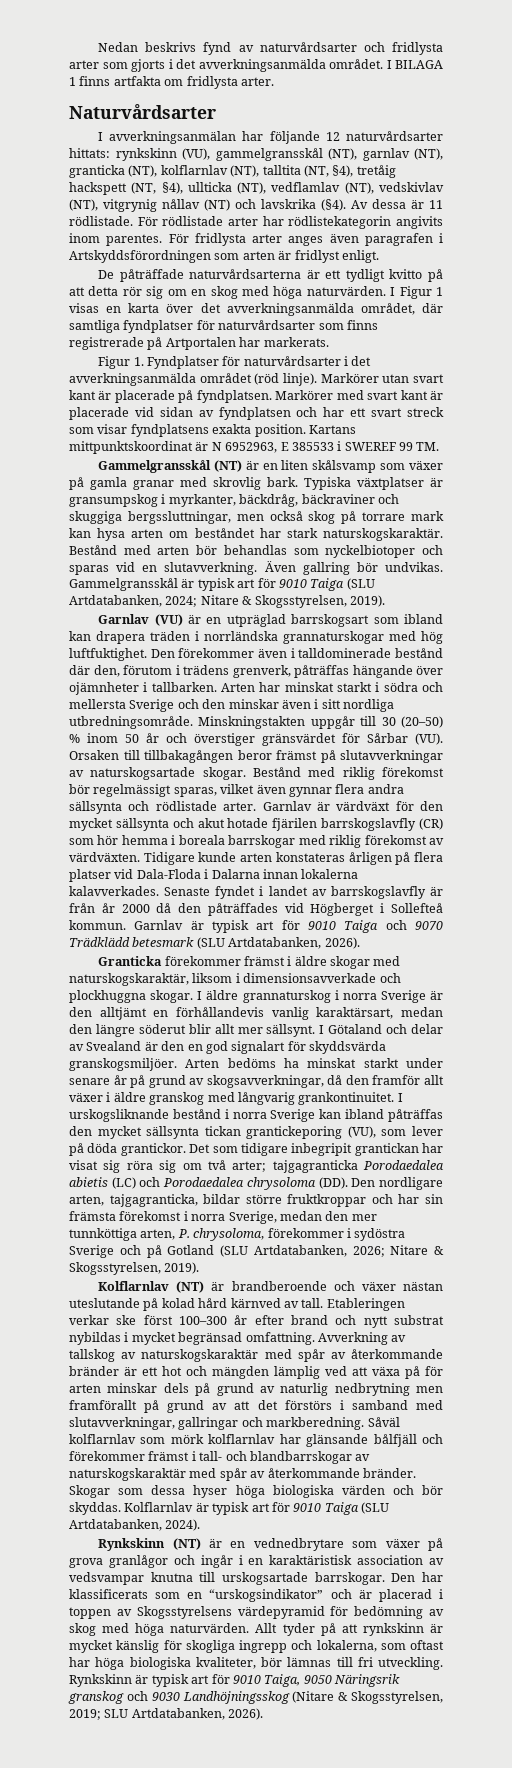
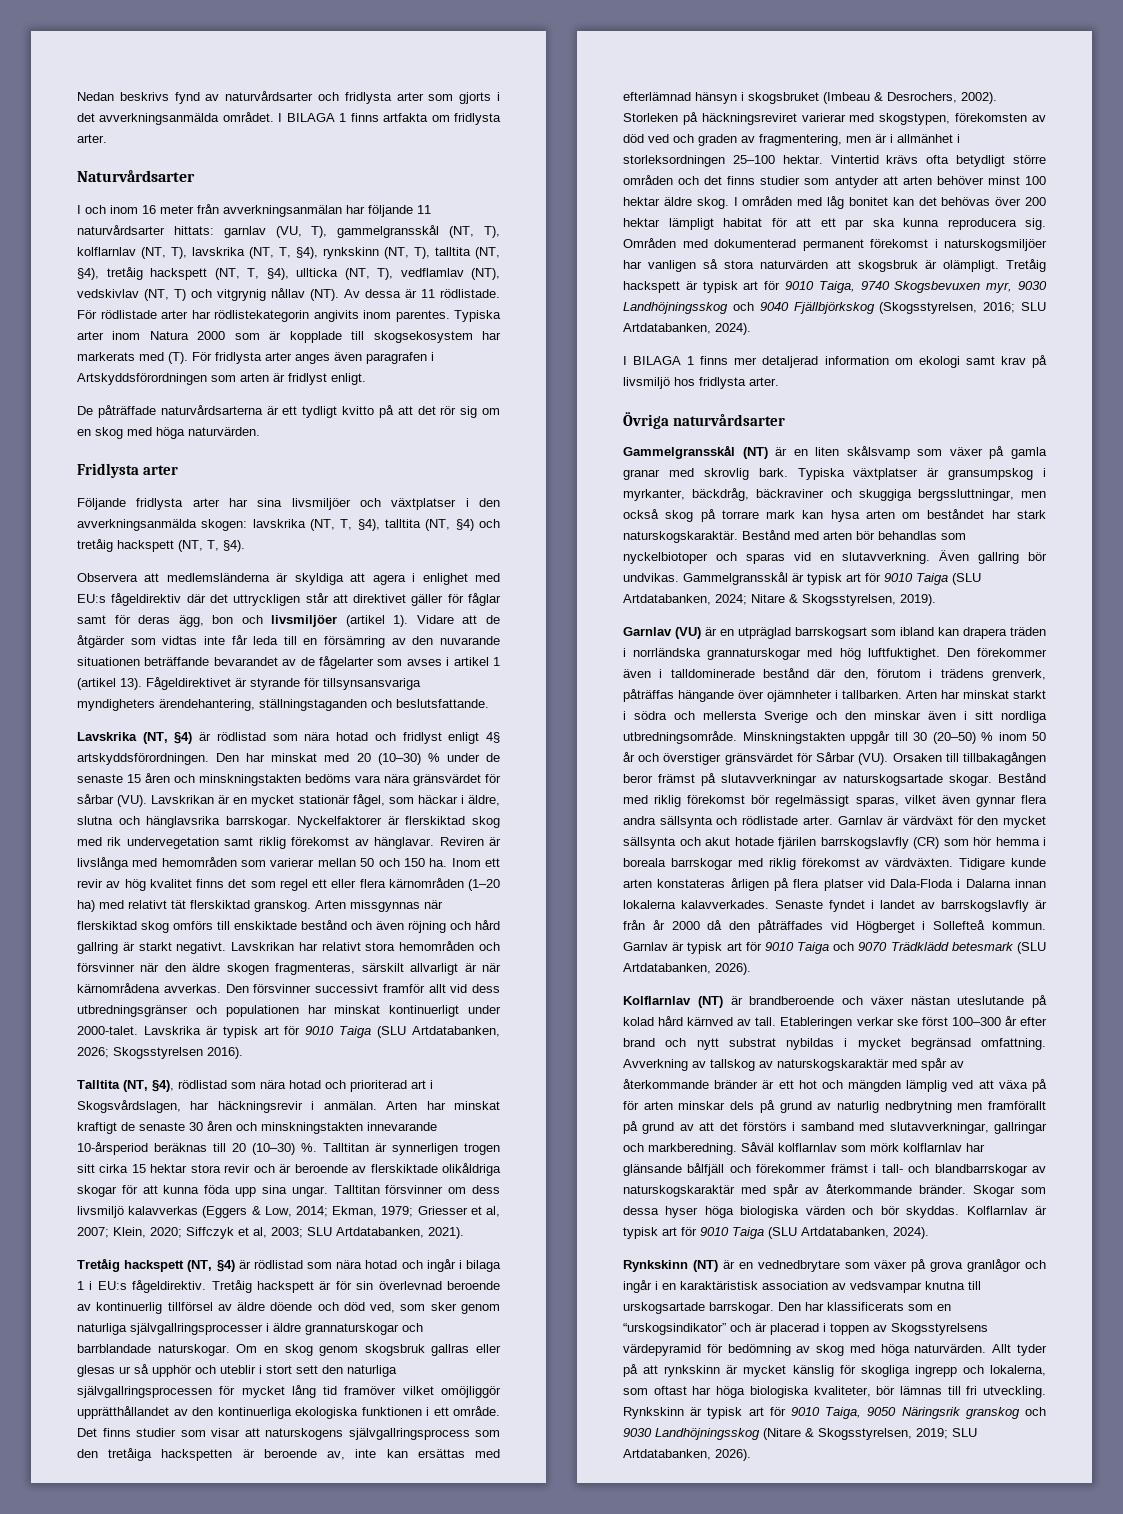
- I avverkningsanmälan har följande 12 naturvårdsarter hittats: rynkskinn (VU), gammelgransskål (NT), garnlav (NT), granticka (NT), kolflarnlav (NT), talltita (NT, §4), tretåig hackspett (NT, §4), ullticka (NT), vedflamlav (NT), vedskivlav (NT), vitgrynig nållav (NT) och lavskrika (§4). Av dessa är 11 rödlistade.
+ I och inom 16 meter från avverkningsanmälan har följande 11 naturvårdsarter hittats: garnlav (VU, T), gammelgransskål (NT, T), kolflarnlav (NT, T), lavskrika (NT, T, §4), rynkskinn (NT, T), talltita (NT, §4), tretåig hackspett (NT, T, §4), ullticka (NT, T), vedflamlav (NT), vedskivlav (NT, T) och vitgrynig nållav (NT). Av dessa är 11 rödlistade.
- För fridlysta arter anges även paragrafen i Artskyddsförordningen som arten är fridlyst enligt.
+ Typiska arter inom Natura 2000 som är kopplade till skogsekosystem har markerats med (T). För fridlysta arter anges även paragrafen i Artskyddsförordningen som arten är fridlyst enligt.
- De påträffade naturvårdsarterna är ett tydligt kvitto på att detta rör sig om en skog med höga naturvärden. I Figur 1 visas en karta över det avverkningsanmälda området, där samtliga fyndplatser för naturvårdsarter som finns registrerade på Artportalen har markerats.
- Figur 1. Fyndplatser för naturvårdsarter i det avverkningsanmälda området (röd linje). Markörer utan svart kant är placerade på fyndplatsen. Markörer med svart kant är placerade vid sidan av fyndplatsen och har ett svart streck som visar fyndplatsens exakta position. Kartans mittpunktskoordinat är N 6952963, E 385533 i SWEREF 99 TM.
+ De påträffade naturvårdsarterna är ett tydligt kvitto på att det rör sig om en skog med höga naturvärden.
+ Fridlysta arter
+ Följande fridlysta arter har sina livsmiljöer och växtplatser i den avverkningsanmälda skogen: lavskrika (NT, T, §4), talltita (NT, §4) och tretåig hackspett (NT, T, §4).
+ Observera att medlemsländerna är skyldiga att agera i enlighet med EU:s fågeldirektiv där det uttryckligen står att direktivet gäller för fåglar samt för deras ägg, bon och livsmiljöer (artikel 1). Vidare att de åtgärder som vidtas inte får leda till en försämring av den nuvarande situationen beträffande bevarandet av de fågelarter som avses i artikel 1 (artikel 13). Fågeldirektivet är styrande för tillsynsansvariga myndigheters ärendehantering, ställningstaganden och beslutsfattande.
+ Lavskrika (NT, §4) är rödlistad som nära hotad och fridlyst enligt 4§ artskyddsförordningen. Den har minskat med 20 (10–30) % under de senaste 15 åren och minskningstakten bedöms vara nära gränsvärdet för sårbar (VU). Lavskrikan är en mycket stationär fågel, som häckar i äldre, slutna och hänglavsrika barrskogar. Nyckelfaktorer är flerskiktad skog med rik undervegetation samt riklig förekomst av hänglavar. Reviren är livslånga med hemområden som varierar mellan 50 och 150 ha. Inom ett revir av hög kvalitet finns det som regel ett eller flera kärnområden (1–20 ha) med relativt tät flerskiktad granskog. Arten missgynnas när flerskiktad skog omförs till enskiktade bestånd och även röjning och hård gallring är starkt negativt. Lavskrikan har relativt stora hemområden och försvinner när den äldre skogen fragmenteras, särskilt allvarligt är när kärnområdena avverkas. Den försvinner successivt framför allt vid dess utbredningsgränser och populationen har minskat kontinuerligt under 2000-talet. Lavskrika är typisk art för 9010 Taiga (SLU Artdatabanken, 2026; Skogsstyrelsen 2016).
+ Talltita (NT, §4), rödlistad som nära hotad och prioriterad art i Skogsvårdslagen, har häckningsrevir i anmälan. Arten har minskat kraftigt de senaste 30 åren och minskningstakten innevarande 10-årsperiod beräknas till 20 (10–30) %. Talltitan är synnerligen trogen sitt cirka 15 hektar stora revir och är beroende av flerskiktade olikåldriga skogar för att kunna föda upp sina ungar. Talltitan försvinner om dess livsmiljö kalavverkas (Eggers & Low, 2014; Ekman, 1979; Griesser et al, 2007; Klein, 2020; Siffczyk et al, 2003; SLU Artdatabanken, 2021).
+ Tretåig hackspett (NT, §4) är rödlistad som nära hotad och ingår i bilaga 1 i EU:s fågeldirektiv. Tretåig hackspett är för sin överlevnad beroende av kontinuerlig tillförsel av äldre döende och död ved, som sker genom naturliga självgallringsprocesser i äldre grannaturskogar och barrblandade naturskogar. Om en skog genom skogsbruk gallras eller glesas ur så upphör och uteblir i stort sett den naturliga självgallringsprocessen för mycket lång tid framöver vilket omöjliggör upprätthållandet av den kontinuerliga ekologiska funktionen i ett område. Det finns studier som visar att naturskogens självgallringsprocess som den tretåiga hackspetten är beroende av, inte kan ersättas med efterlämnad hänsyn i skogsbruket (Imbeau & Desrochers, 2002). Storleken på häckningsreviret varierar med skogstypen, förekomsten av död ved och graden av fragmentering, men är i allmänhet i storleksordningen 25–100 hektar. Vintertid krävs ofta betydligt större områden och det finns studier som antyder att arten behöver minst 100 hektar äldre skog. I områden med låg bonitet kan det behövas över 200 hektar lämpligt habitat för att ett par ska kunna reproducera sig. Områden med dokumenterad permanent förekomst i naturskogsmiljöer har vanligen så stora naturvärden att skogsbruk är olämpligt. Tretåig hackspett är typisk art för 9010 Taiga, 9740 Skogsbevuxen myr, 9030 Landhöjningsskog och 9040 Fjällbjörkskog (Skogsstyrelsen, 2016; SLU Artdatabanken, 2024).
+ I BILAGA 1 finns mer detaljerad information om ekologi samt krav på livsmiljö hos fridlysta arter.
+ Övriga naturvårdsarter
- Granticka förekommer främst i äldre skogar med naturskogskaraktär, liksom i dimensionsavverkade och plockhuggna skogar. I äldre grannaturskog i norra Sverige är den alltjämt en förhållandevis vanlig karaktärsart, medan den längre söderut blir allt mer sällsynt. I Götaland och delar av Svealand är den en god signalart för skyddsvärda granskogsmiljöer. Arten bedöms ha minskat starkt under senare år på grund av skogsavverkningar, då den framför allt växer i äldre granskog med långvarig grankontinuitet. I urskogsliknande bestånd i norra Sverige kan ibland påträffas den mycket sällsynta tickan grantickeporing (VU), som lever på döda grantickor. Det som tidigare inbegripit grantickan har visat sig röra sig om två arter; tajgagranticka Porodaedalea abietis (LC) och Porodaedalea chrysoloma (DD). Den nordligare arten, tajgagranticka, bildar större fruktkroppar och har sin främsta förekomst i norra Sverige, medan den mer tunnköttiga arten, P. chrysoloma, förekommer i sydöstra Sverige och på Gotland (SLU Artdatabanken, 2026; Nitare & Skogsstyrelsen, 2019).

